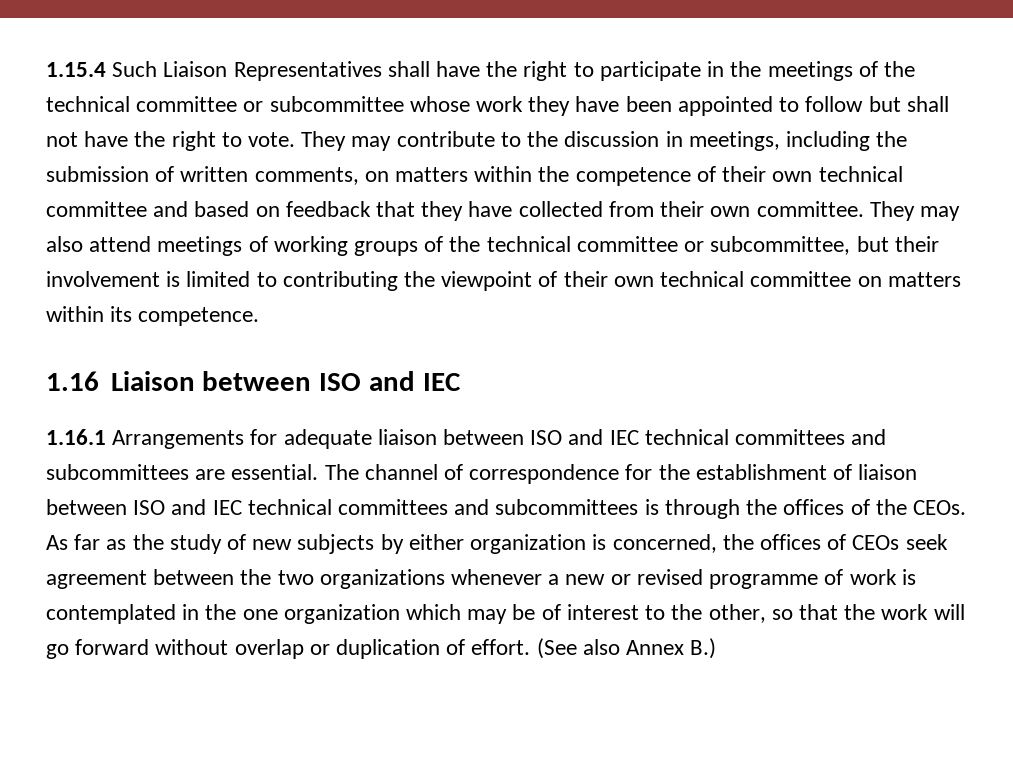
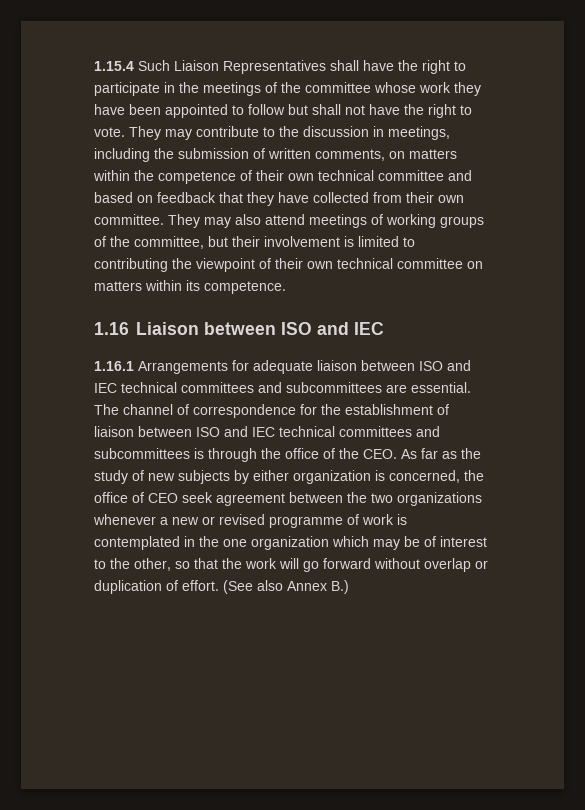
- 1.15.4 Such Liaison Representatives shall have the right to participate in the meetings of the technical committee or subcommittee whose work they have been appointed to follow but shall not have the right to vote.
+ 1.15.4 Such Liaison Representatives shall have the right to participate in the meetings of the committee whose work they have been appointed to follow but shall not have the right to vote.
- They may also attend meetings of working groups of the technical committee or subcommittee, but their involvement is limited to contributing the viewpoint of their own technical committee on matters within its competence.
+ They may also attend meetings of working groups of the committee, but their involvement is limited to contributing the viewpoint of their own technical committee on matters within its competence.
- The channel of correspondence for the establishment of liaison between ISO and IEC technical committees and subcommittees is through the offices of the CEOs. As far as the study of new subjects by either organization is concerned, the offices of CEOs seek agreement between the two organizations whenever a new or revised programme of work is contemplated in the one organization which may be of interest to the other, so that the work will go forward without overlap or duplication of effort.
+ The channel of correspondence for the establishment of liaison between ISO and IEC technical committees and subcommittees is through the office of the CEO. As far as the study of new subjects by either organization is concerned, the office of CEO seek agreement between the two organizations whenever a new or revised programme of work is contemplated in the one organization which may be of interest to the other, so that the work will go forward without overlap or duplication of effort.

